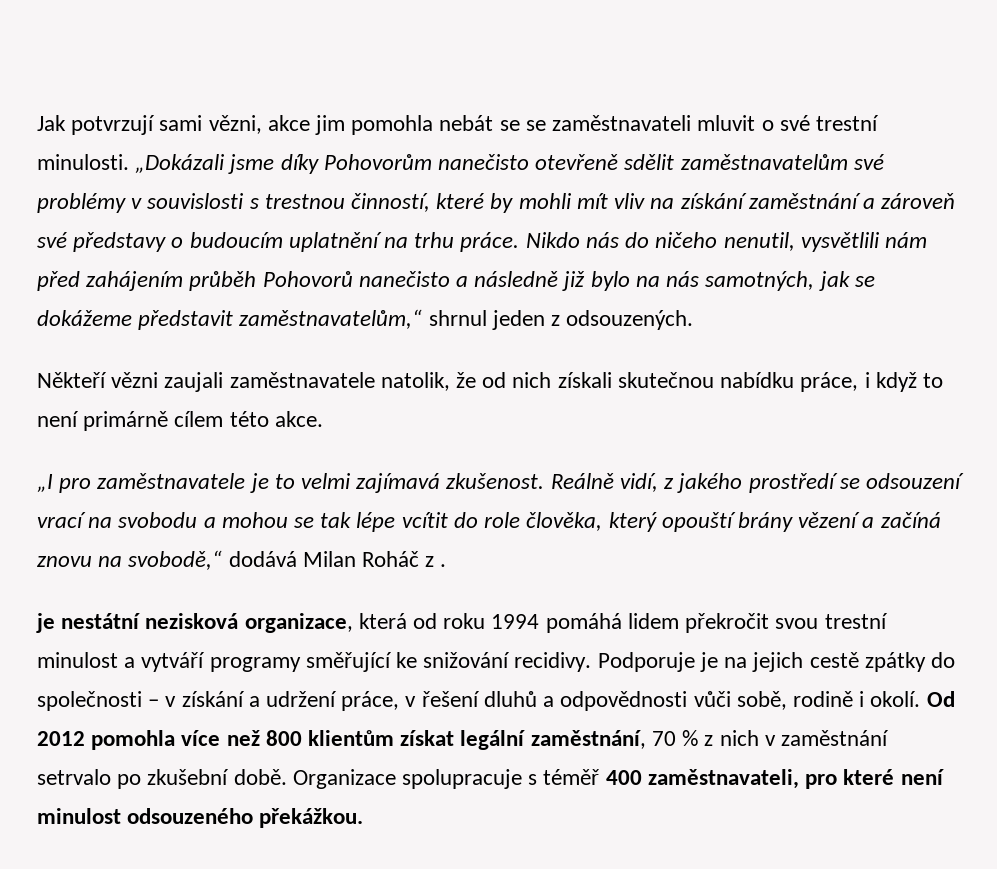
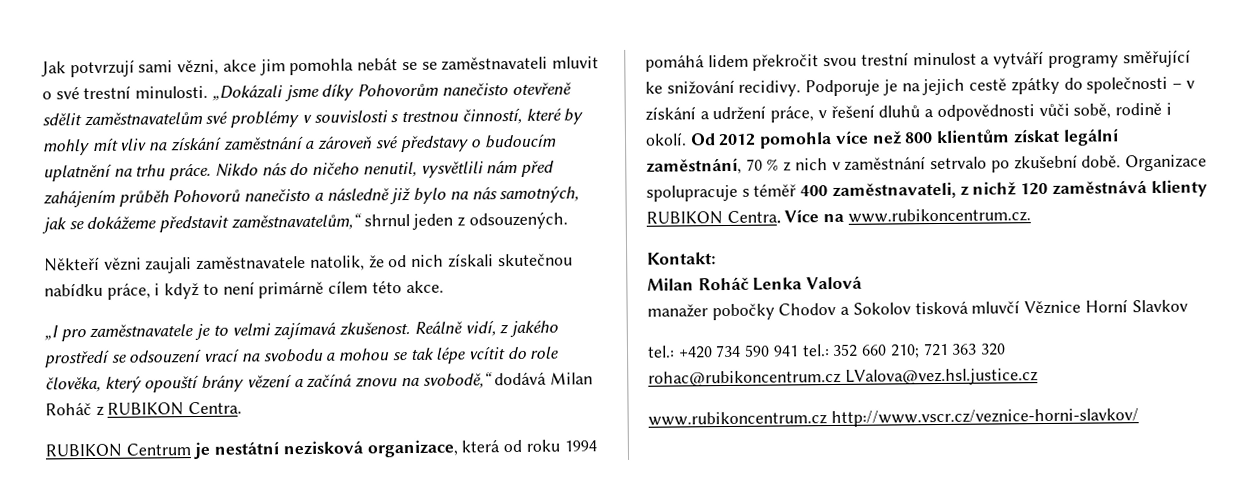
- „Dokázali jsme díky Pohovorům nanečisto otevřeně sdělit zaměstnavatelům své problémy v souvislosti s trestnou činností, které by mohli mít vliv na získání zaměstnání a zároveň své představy o budoucím uplatnění na trhu práce.
+ „Dokázali jsme díky Pohovorům nanečisto otevřeně sdělit zaměstnavatelům své problémy v souvislosti s trestnou činností, které by mohly mít vliv na získání zaměstnání a zároveň své představy o budoucím uplatnění na trhu práce.
- Reálně vidí, z jakého prostředí se odsouzení vrací na svobodu a mohou se tak lépe vcítit do role člověka, který opouští brány vězení a začíná znovu na svobodě,“ dodává Milan Roháč z .
- je nestátní nezisková organizace, která od roku 1994 pomáhá lidem překročit svou trestní minulost a vytváří programy směřující ke snižování recidivy.
+ Reálně vidí, z jakého prostředí se odsouzení vrací na svobodu a mohou se tak lépe vcítit do role člověka, který opouští brány vězení a začíná znovu na svobodě,“ dodává Milan Roháč z RUBIKON Centra.
+ RUBIKON Centrum je nestátní nezisková organizace, která od roku 1994 pomáhá lidem překročit svou trestní minulost a vytváří programy směřující ke snižování recidivy.
- Organizace spolupracuje s téměř 400 zaměstnavateli, pro které není minulost odsouzeného překážkou.
+ Organizace spolupracuje s téměř 400 zaměstnavateli, z nichž 120 zaměstnává klienty RUBIKON Centra. Více na www.rubikoncentrum.cz.
+ Kontakt:
+ Milan Roháč Lenka Valová
+ manažer pobočky Chodov a Sokolov tisková mluvčí Věznice Horní Slavkov
+ tel.: +420 734 590 941 tel.: 352 660 210; 721 363 320
+ rohac@rubikoncentrum.cz LValova@vez.hsl.justice.cz
+ www.rubikoncentrum.cz http://www.vscr.cz/veznice-horni-slavkov/

